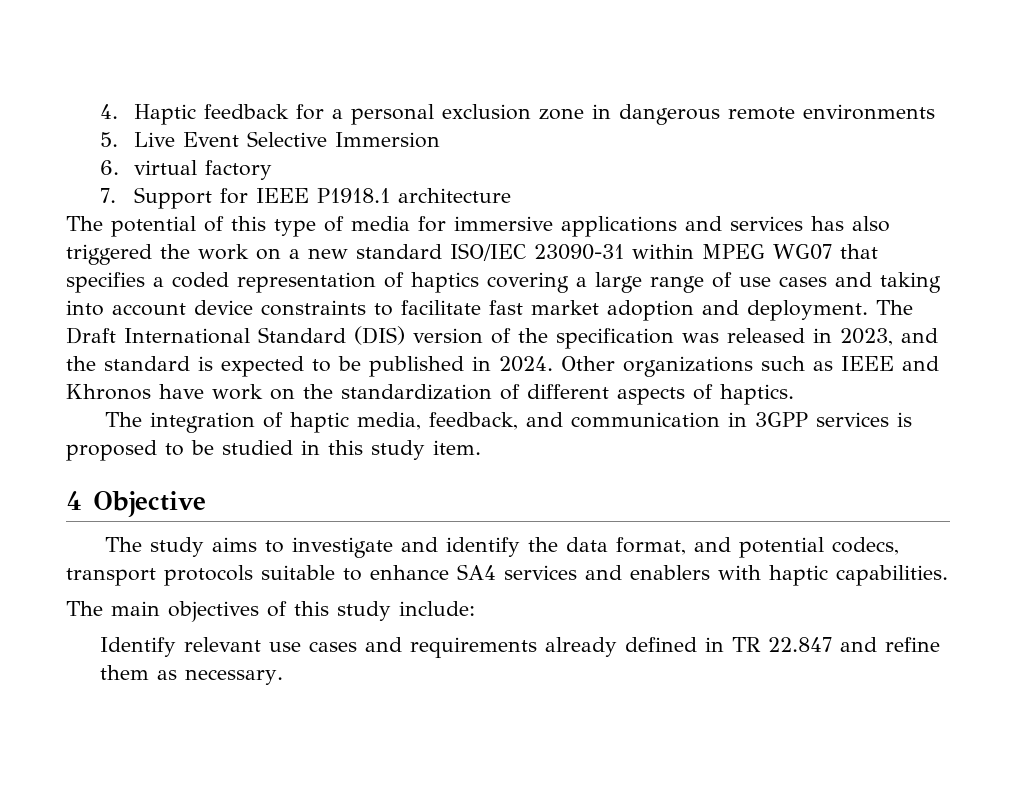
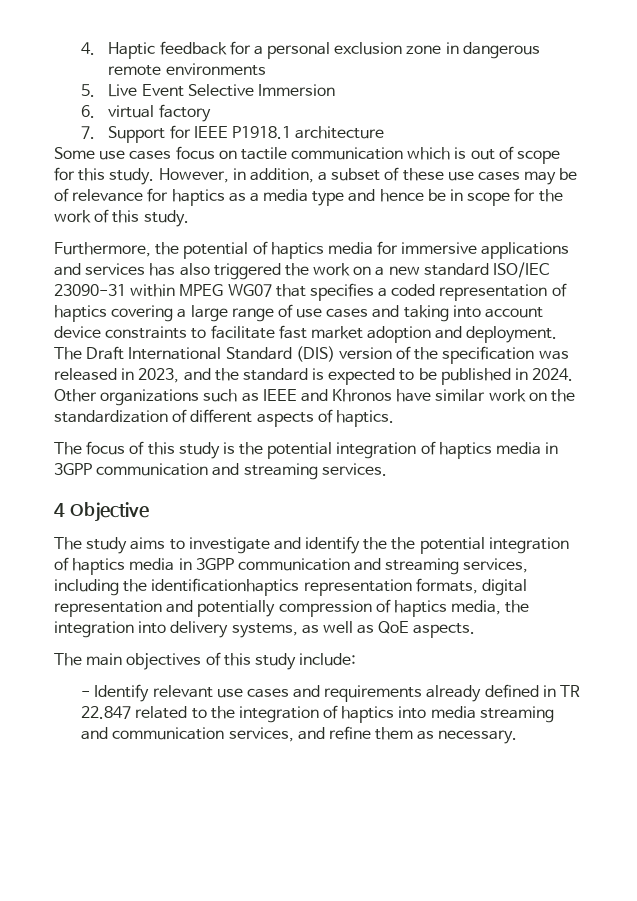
- The potential of this type of media for immersive applications and services has also triggered the work on a new standard ISO/IEC 23090-31 within MPEG WG07 that specifies a coded representation of haptics covering a large range of use cases and taking into account device constraints to facilitate fast market adoption and deployment.
+ Some use cases focus on tactile communication which is out of scope for this study. However, in addition, a subset of these use cases may be of relevance for haptics as a media type and hence be in scope for the work of this study.
+ Furthermore, the potential of haptics media for immersive applications and services has also triggered the work on a new standard ISO/IEC 23090-31 within MPEG WG07 that specifies a coded representation of haptics covering a large range of use cases and taking into account device constraints to facilitate fast market adoption and deployment.
- Other organizations such as IEEE and Khronos have work on the standardization of different aspects of haptics.
+ Other organizations such as IEEE and Khronos have similar work on the standardization of different aspects of haptics.
- The integration of haptic media, feedback, and communication in 3GPP services is proposed to be studied in this study item.
+ The focus of this study is the potential integration of haptics media in 3GPP communication and streaming services.
- The study aims to investigate and identify the data format, and potential codecs, transport protocols suitable to enhance SA4 services and enablers with haptic capabilities.
+ The study aims to investigate and identify the the potential integration of haptics media in 3GPP communication and streaming services, including the identificationhaptics representation formats, digital representation and potentially compression of haptics media, the integration into delivery systems, as well as QoE aspects.
- Identify relevant use cases and requirements already defined in TR 22.847 and refine them as necessary.
+ - Identify relevant use cases and requirements already defined in TR 22.847 related to the integration of haptics into media streaming and communication services, and refine them as necessary.

